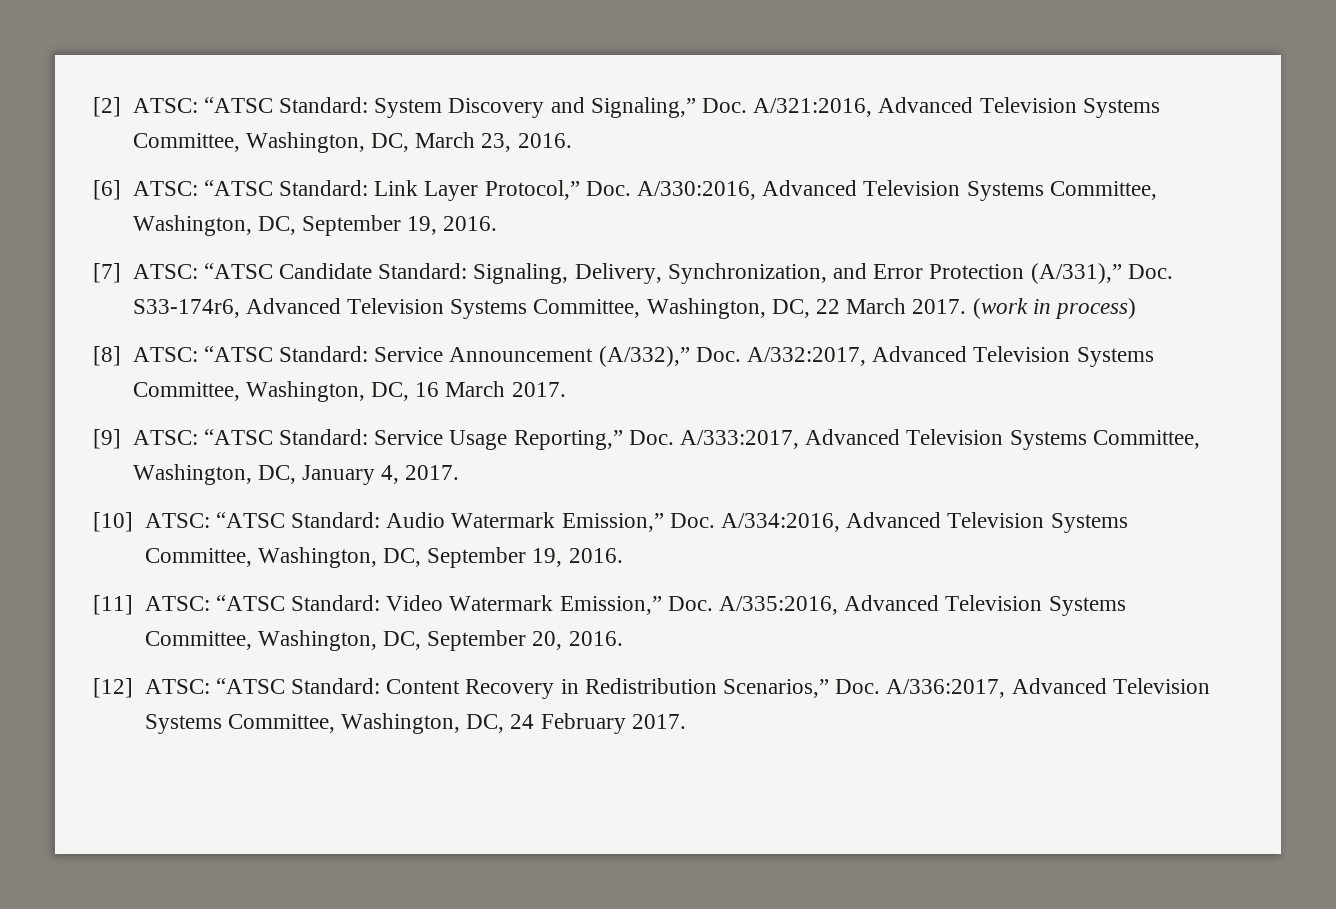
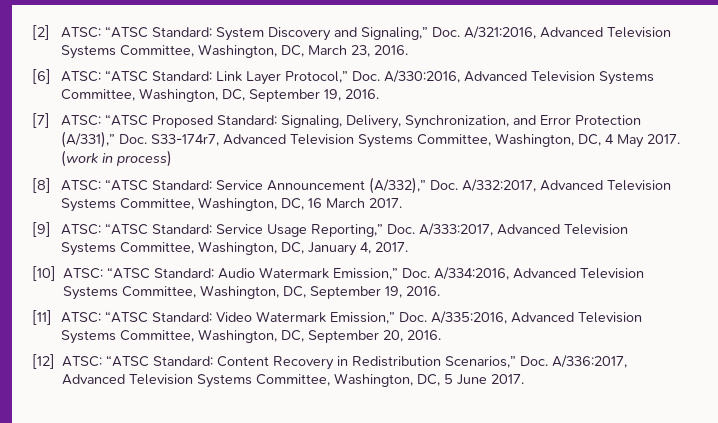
- [7] ATSC: “ATSC Candidate Standard: Signaling, Delivery, Synchronization, and Error Protection (A/331),” Doc. S33-174r6, Advanced Television Systems Committee, Washington, DC, 22 March 2017.
+ [7] ATSC: “ATSC Proposed Standard: Signaling, Delivery, Synchronization, and Error Protection (A/331),” Doc. S33-174r7, Advanced Television Systems Committee, Washington, DC, 4 May 2017.
- [12] ATSC: “ATSC Standard: Content Recovery in Redistribution Scenarios,” Doc. A/336:2017, Advanced Television Systems Committee, Washington, DC, 24 February 2017.
+ [12] ATSC: “ATSC Standard: Content Recovery in Redistribution Scenarios,” Doc. A/336:2017, Advanced Television Systems Committee, Washington, DC, 5 June 2017.

